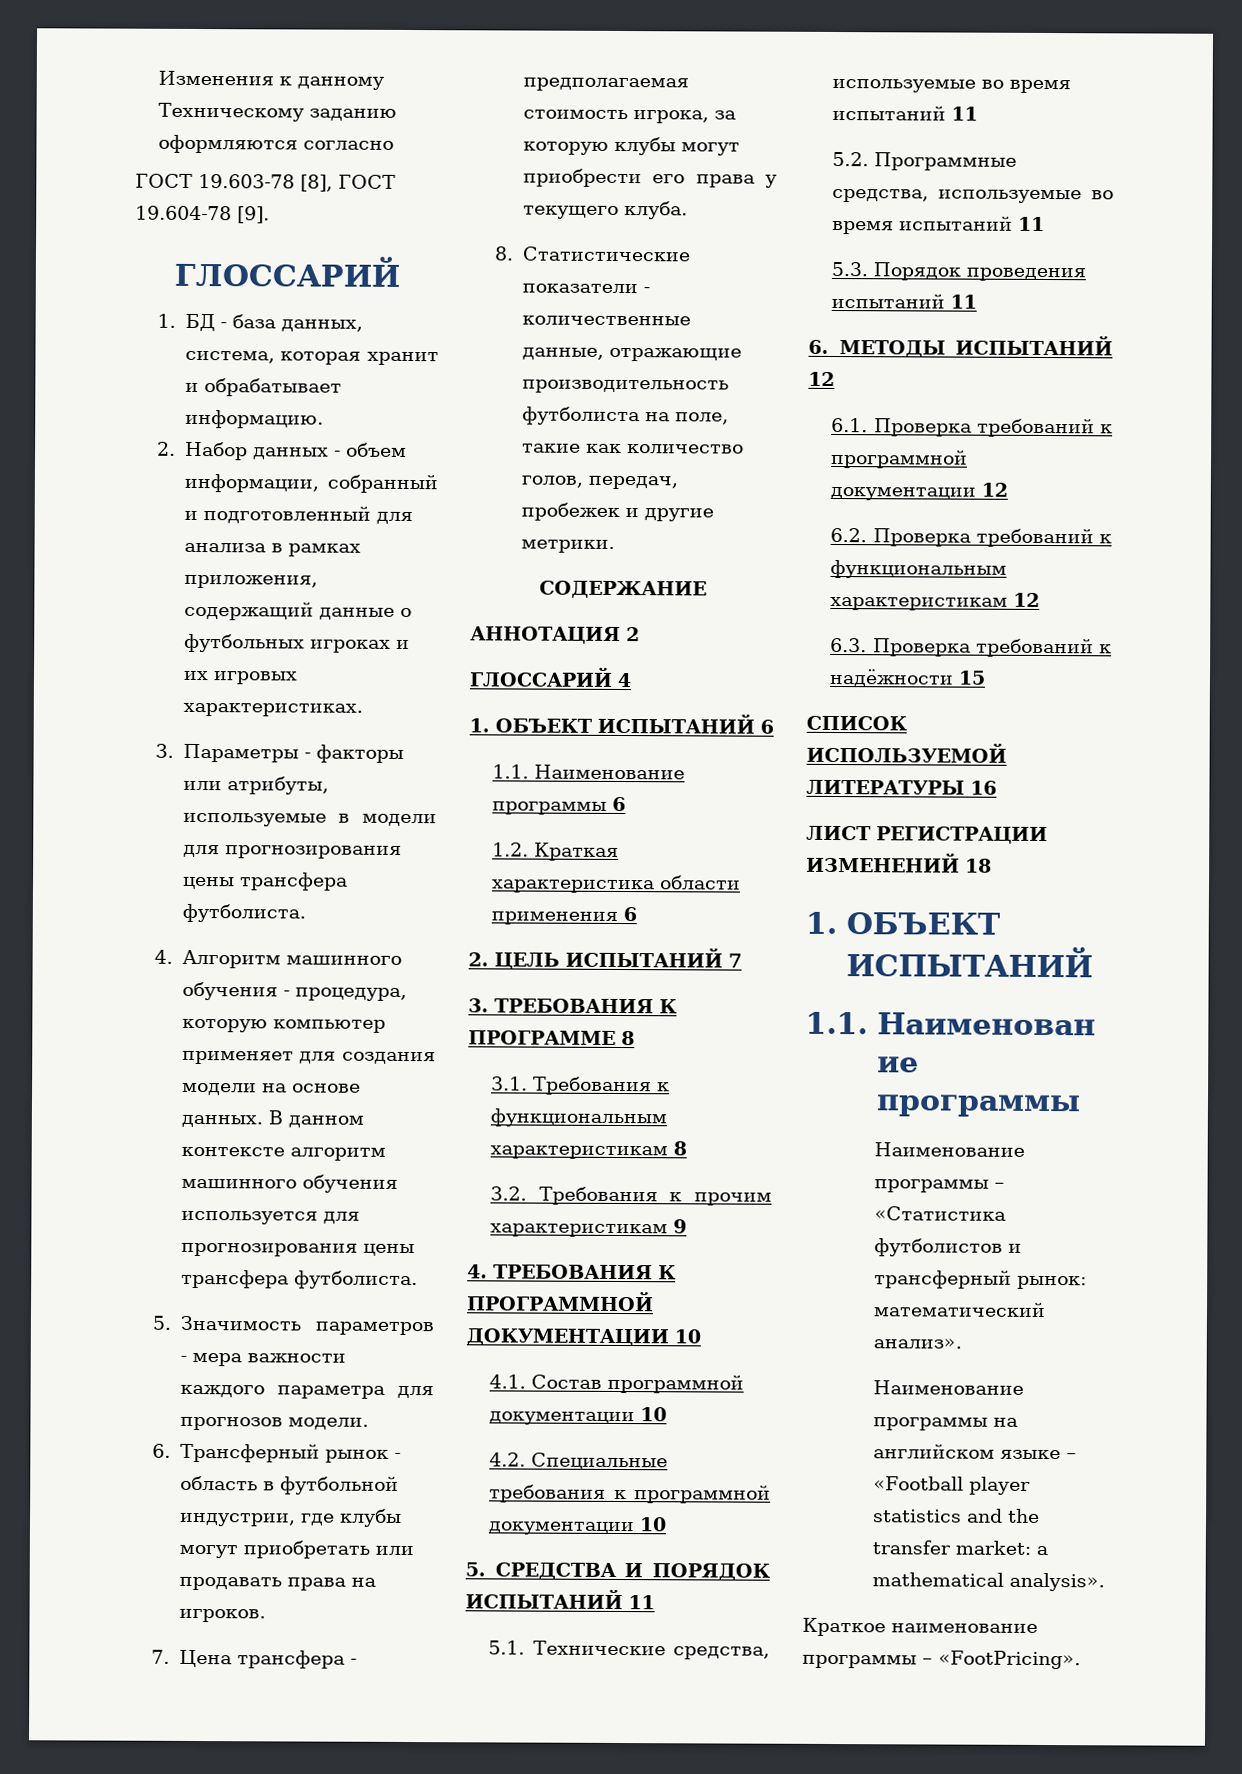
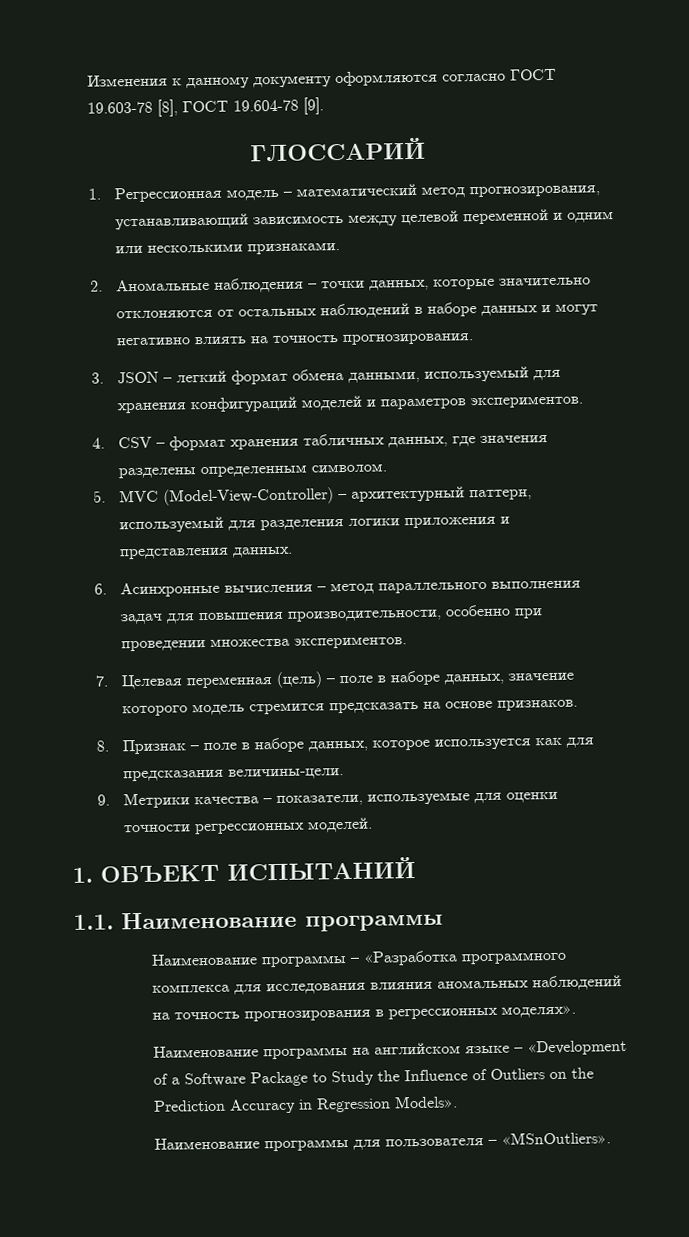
- Изменения к данному Техническому заданию оформляются согласно
- ГОСТ 19.603-78 [8], ГОСТ 19.604-78 [9].
+ Изменения к данному документу оформляются согласно ГОСТ 19.603-78 [8], ГОСТ 19.604-78 [9].
- 1. БД - база данных, система, которая хранит и обрабатывает информацию.
- 2. Набор данных - объем информации, собранный и подготовленный для анализа в рамках приложения, содержащий данные о футбольных игроках и их игровых характеристиках.
- 3. Параметры - факторы или атрибуты, используемые в модели для прогнозирования цены трансфера футболиста.
- 4. Алгоритм машинного обучения - процедура, которую компьютер применяет для создания модели на основе данных. В данном контексте алгоритм машинного обучения используется для прогнозирования цены трансфера футболиста.
- 5. Значимость параметров - мера важности каждого параметра для прогнозов модели.
- 6. Трансферный рынок - область в футбольной индустрии, где клубы могут приобретать или продавать права на игроков.
- 7. Цена трансфера - предполагаемая стоимость игрока, за которую клубы могут приобрести его права у текущего клуба.
- 8. Статистические показатели - количественные данные, отражающие производительность футболиста на поле, такие как количество голов, передач, пробежек и другие метрики.
- СОДЕРЖАНИЕ
- АННОТАЦИЯ 2
- ГЛОССАРИЙ 4
- 1. ОБЪЕКТ ИСПЫТАНИЙ 6
- 1.1. Наименование программы 6
- 1.2. Краткая характеристика области применения 6
- 2. ЦЕЛЬ ИСПЫТАНИЙ 7
- 3. ТРЕБОВАНИЯ К ПРОГРАММЕ 8
- 3.1. Требования к функциональным характеристикам 8
- 3.2. Требования к прочим характеристикам 9
- 4. ТРЕБОВАНИЯ К ПРОГРАММНОЙ ДОКУМЕНТАЦИИ 10
- 4.1. Состав программной документации 10
- 4.2. Специальные требования к программной документации 10
- 5. СРЕДСТВА И ПОРЯДОК ИСПЫТАНИЙ 11
- 5.1. Технические средства, используемые во время испытаний 11
- 5.2. Программные средства, используемые во время испытаний 11
- 5.3. Порядок проведения испытаний 11
- 6. МЕТОДЫ ИСПЫТАНИЙ 12
- 6.1. Проверка требований к программной документации 12
- 6.2. Проверка требований к функциональным характеристикам 12
- 6.3. Проверка требований к надёжности 15
- СПИСОК ИСПОЛЬЗУЕМОЙ ЛИТЕРАТУРЫ 16
- ЛИСТ РЕГИСТРАЦИИ ИЗМЕНЕНИЙ 18
+ 1. Регрессионная модель – математический метод прогнозирования, устанавливающий зависимость между целевой переменной и одним или несколькими признаками.
+ 2. Аномальные наблюдения – точки данных, которые значительно отклоняются от остальных наблюдений в наборе данных и могут негативно влиять на точность прогнозирования.
+ 3. JSON – легкий формат обмена данными, используемый для хранения конфигураций моделей и параметров экспериментов.
+ 4. CSV – формат хранения табличных данных, где значения разделены определенным символом.
+ 5. MVC (Model-View-Controller) – архитектурный паттерн, используемый для разделения логики приложения и представления данных.
+ 6. Асинхронные вычисления – метод параллельного выполнения задач для повышения производительности, особенно при проведении множества экспериментов.
+ 7. Целевая переменная (цель) – поле в наборе данных, значение которого модель стремится предсказать на основе признаков.
+ 8. Признак – поле в наборе данных, которое используется как для предсказания величины-цели.
+ 9. Метрики качества – показатели, используемые для оценки точности регрессионных моделей.
- Наименование программы – «Статистика футболистов и трансферный рынок: математический анализ».
+ Наименование программы – «Разработка программного комплекса для исследования влияния аномальных наблюдений на точность прогнозирования в регрессионных моделях».
- Наименование программы на английском языке – «Football player statistics and the transfer market: a mathematical analysis».
- Краткое наименование программы – «FootPricing».
+ Наименование программы на английском языке – «Development of a Software Package to Study the Influence of Outliers on the Prediction Accuracy in Regression Models».
+ Наименование программы для пользователя – «MSnOutliers».

